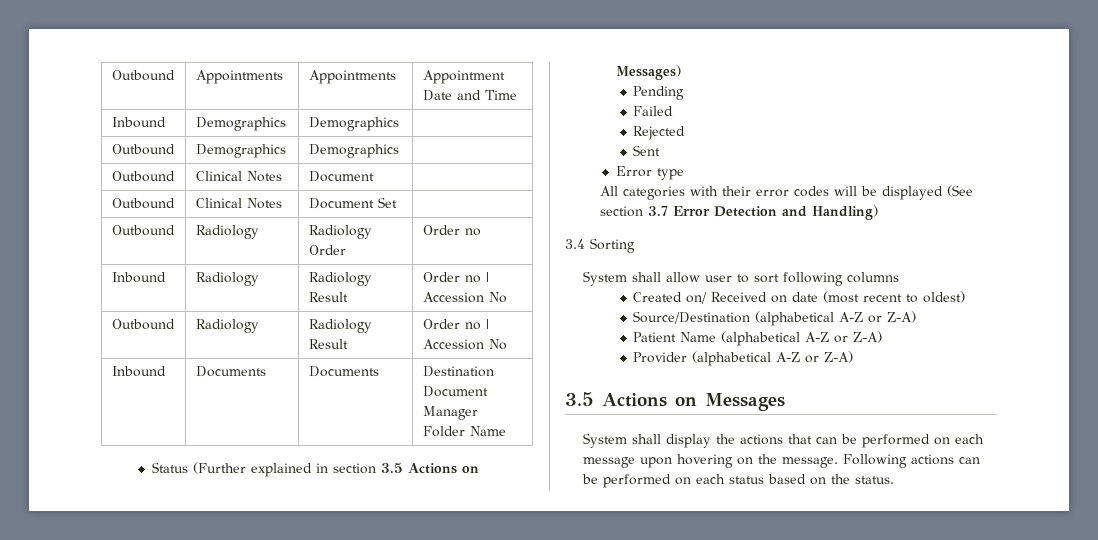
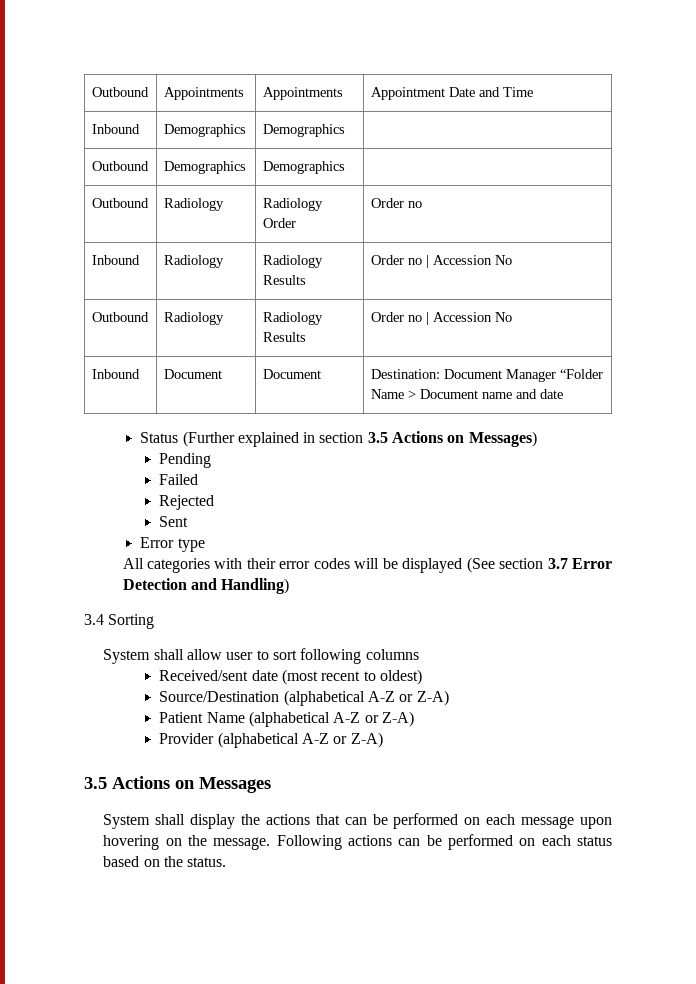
- Outbound | Clinical Notes | Document |
- Outbound | Clinical Notes | Document Set |
- Inbound | Radiology | Radiology Result | Order no | Accession No
+ Inbound | Radiology | Radiology Results | Order no | Accession No
- Outbound | Radiology | Radiology Result | Order no | Accession No
+ Outbound | Radiology | Radiology Results | Order no | Accession No
- Inbound | Documents | Documents | Destination Document Manager Folder Name
+ Inbound | Document | Document | Destination: Document Manager “Folder Name > Document name and date
- Created on/ Received on date (most recent to oldest)
+ Received/sent date (most recent to oldest)

